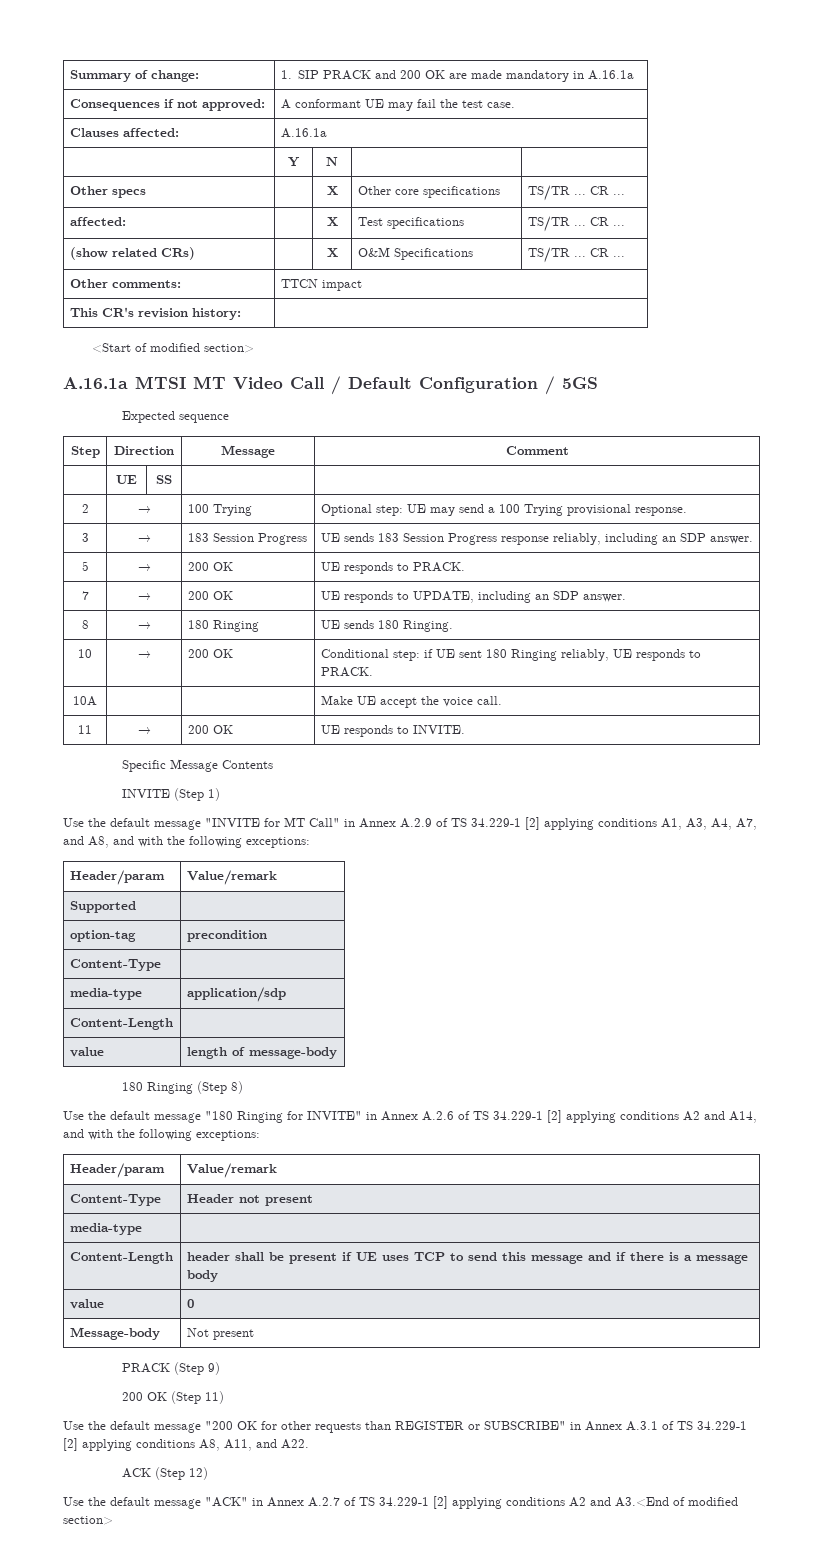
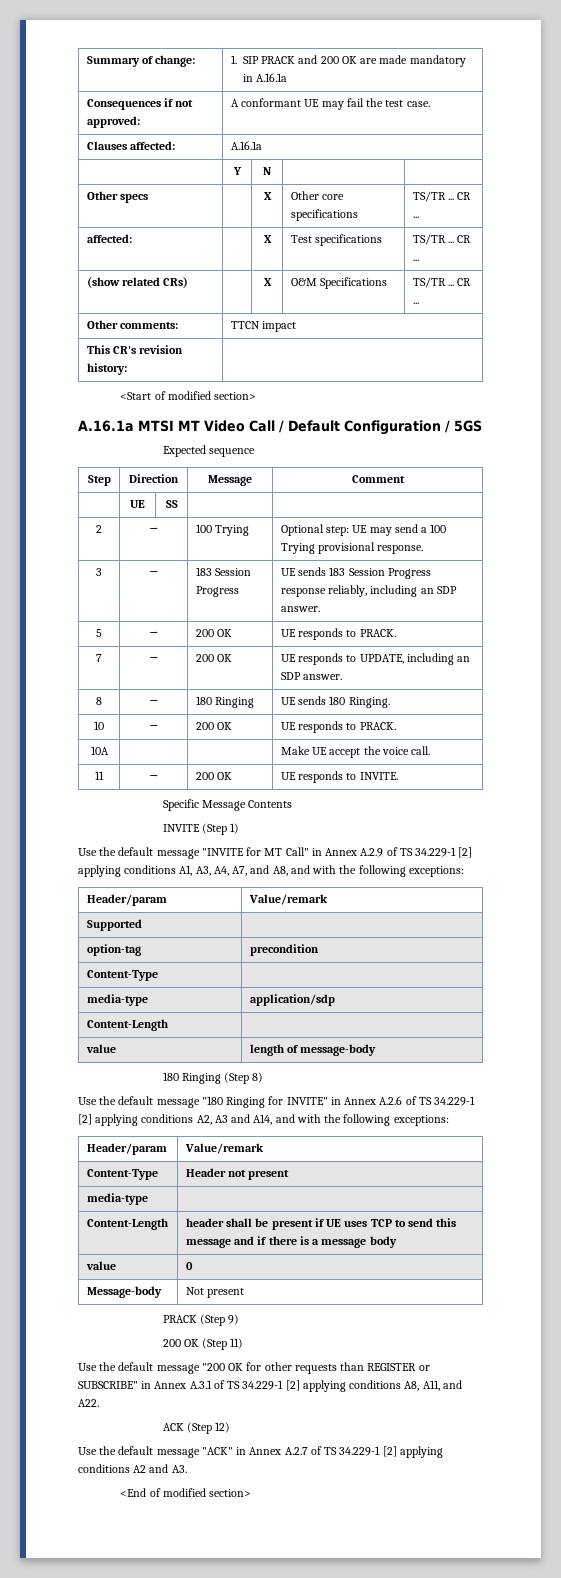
- 10 | → | 200 OK | Conditional step: if UE sent 180 Ringing reliably, UE responds to PRACK.
+ 10 | → | 200 OK | UE responds to PRACK.
- Use the default message "180 Ringing for INVITE" in Annex A.2.6 of TS 34.229-1 [2] applying conditions A2 and A14, and with the following exceptions:
+ Use the default message "180 Ringing for INVITE" in Annex A.2.6 of TS 34.229-1 [2] applying conditions A2, A3 and A14, and with the following exceptions:
- Use the default message "ACK" in Annex A.2.7 of TS 34.229-1 [2] applying conditions A2 and A3.<End of modified section>
+ Use the default message "ACK" in Annex A.2.7 of TS 34.229-1 [2] applying conditions A2 and A3.
+ <End of modified section>

